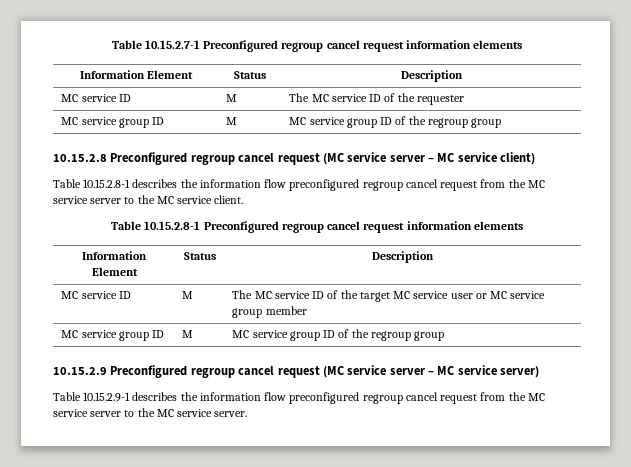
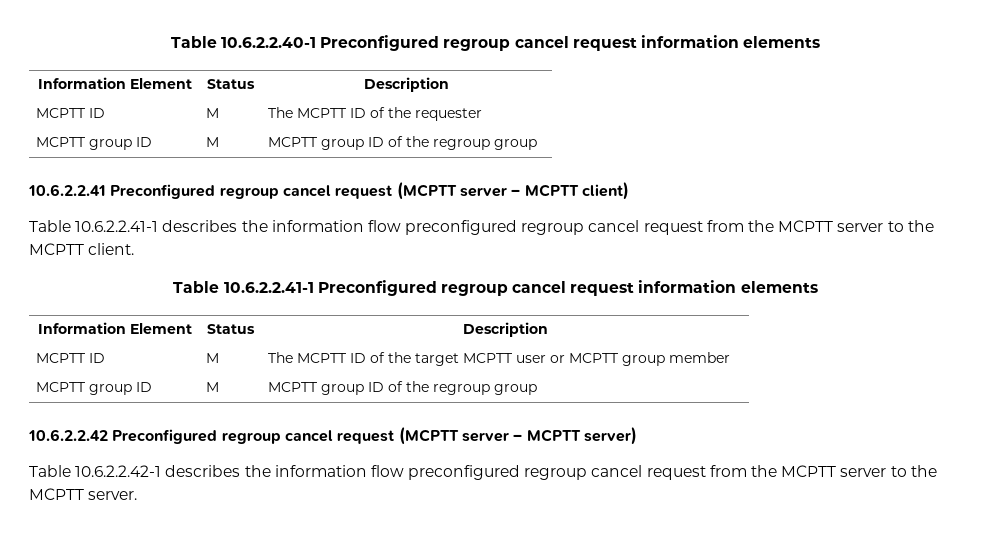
- Table 10.15.2.7-1 Preconfigured regroup cancel request information elements
+ Table 10.6.2.2.40-1 Preconfigured regroup cancel request information elements
- MC service ID | M | The MC service ID of the requester
- MC service group ID | M | MC service group ID of the regroup group
- 10.15.2.8 Preconfigured regroup cancel request (MC service server – MC service client)
+ MCPTT ID | M | The MCPTT ID of the requester
+ MCPTT group ID | M | MCPTT group ID of the regroup group
+ 10.6.2.2.41 Preconfigured regroup cancel request (MCPTT server – MCPTT client)
- Table 10.15.2.8-1 describes the information flow preconfigured regroup cancel request from the MC service server to the MC service client.
+ Table 10.6.2.2.41-1 describes the information flow preconfigured regroup cancel request from the MCPTT server to the MCPTT client.
- Table 10.15.2.8-1 Preconfigured regroup cancel request information elements
+ Table 10.6.2.2.41-1 Preconfigured regroup cancel request information elements
- MC service ID | M | The MC service ID of the target MC service user or MC service group member
- MC service group ID | M | MC service group ID of the regroup group
- 10.15.2.9 Preconfigured regroup cancel request (MC service server – MC service server)
+ MCPTT ID | M | The MCPTT ID of the target MCPTT user or MCPTT group member
+ MCPTT group ID | M | MCPTT group ID of the regroup group
+ 10.6.2.2.42 Preconfigured regroup cancel request (MCPTT server – MCPTT server)
- Table 10.15.2.9-1 describes the information flow preconfigured regroup cancel request from the MC service server to the MC service server.
+ Table 10.6.2.2.42-1 describes the information flow preconfigured regroup cancel request from the MCPTT server to the MCPTT server.

